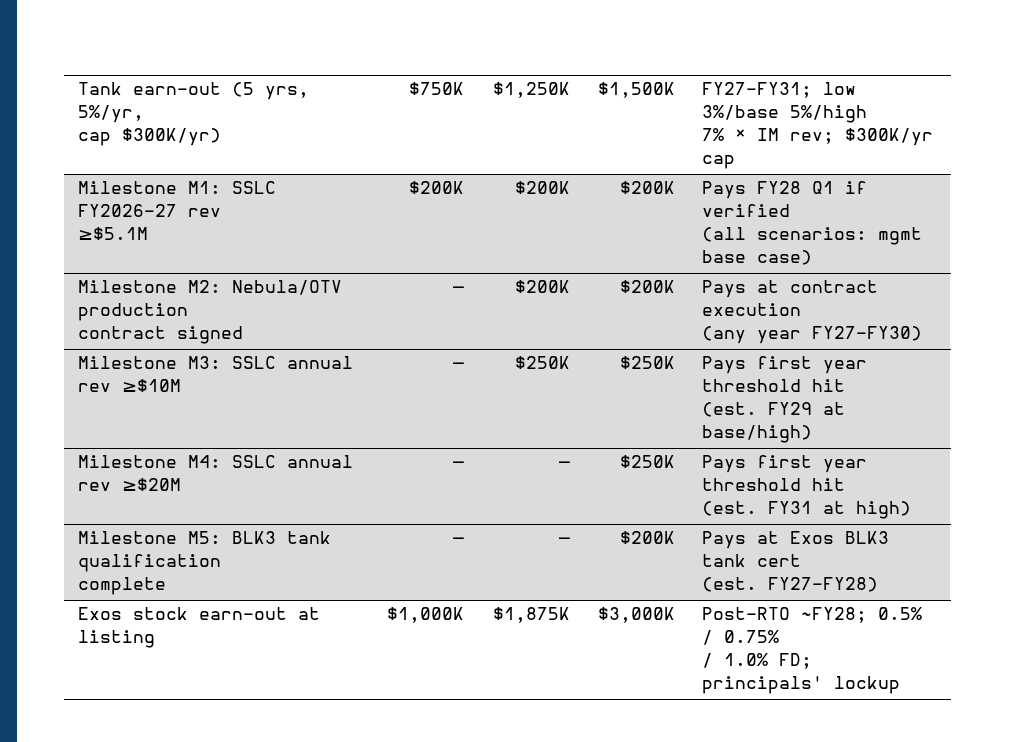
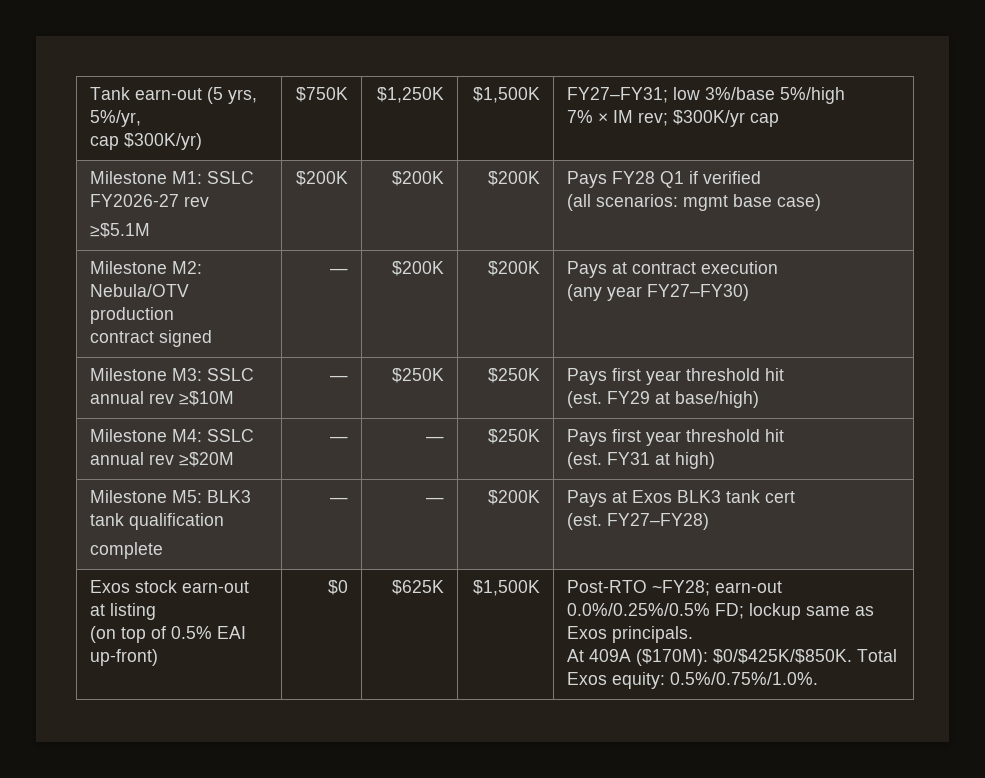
- Exos stock earn-out at listing | $1,000K | $1,875K | $3,000K | Post-RTO ~FY28; 0.5% / 0.75%
- / 1.0% FD; principals' lockup
+ Exos stock earn-out at listing
+ (on top of 0.5% EAI up-front) | $0 | $625K | $1,500K | Post-RTO ~FY28; earn-out 0.0%/0.25%/0.5% FD; lockup same as Exos principals.
+ At 409A ($170M): $0/$425K/$850K. Total Exos equity: 0.5%/0.75%/1.0%.

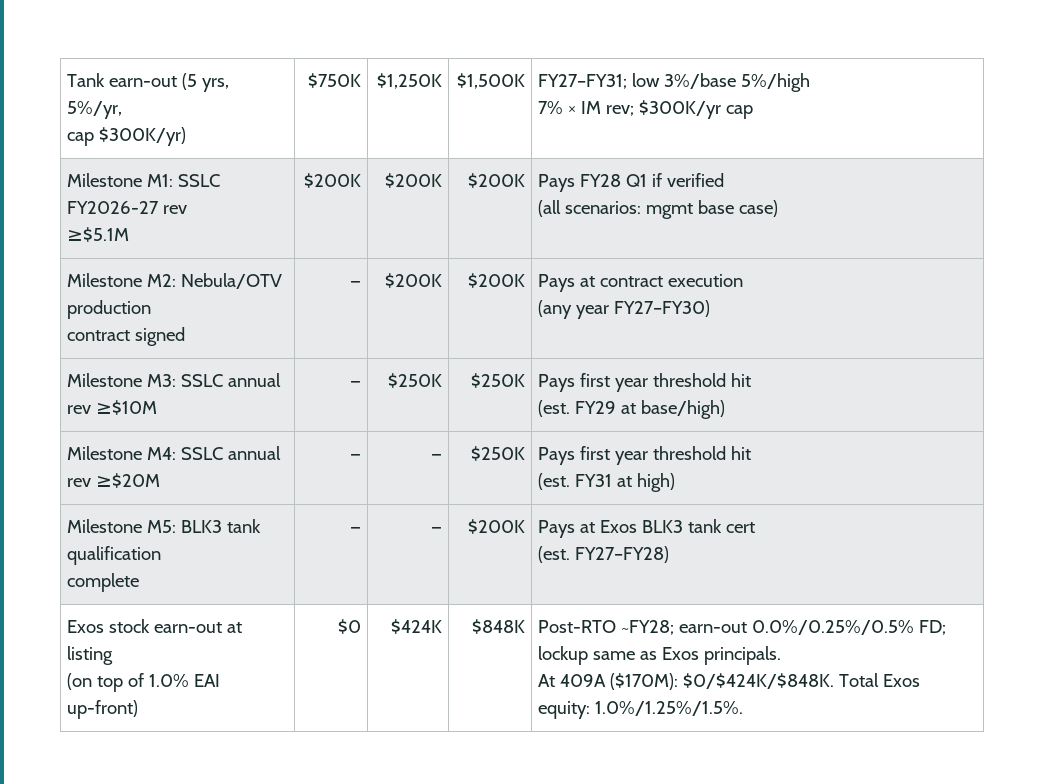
  Exos stock earn-out at listing
- (on top of 0.5% EAI up-front) | $0 | $625K | $1,500K | Post-RTO ~FY28; earn-out 0.0%/0.25%/0.5% FD; lockup same as Exos principals.
- At 409A ($170M): $0/$425K/$850K. Total Exos equity: 0.5%/0.75%/1.0%.
+ (on top of 1.0% EAI up-front) | $0 | $424K | $848K | Post-RTO ~FY28; earn-out 0.0%/0.25%/0.5% FD; lockup same as Exos principals.
+ At 409A ($170M): $0/$424K/$848K. Total Exos equity: 1.0%/1.25%/1.5%.

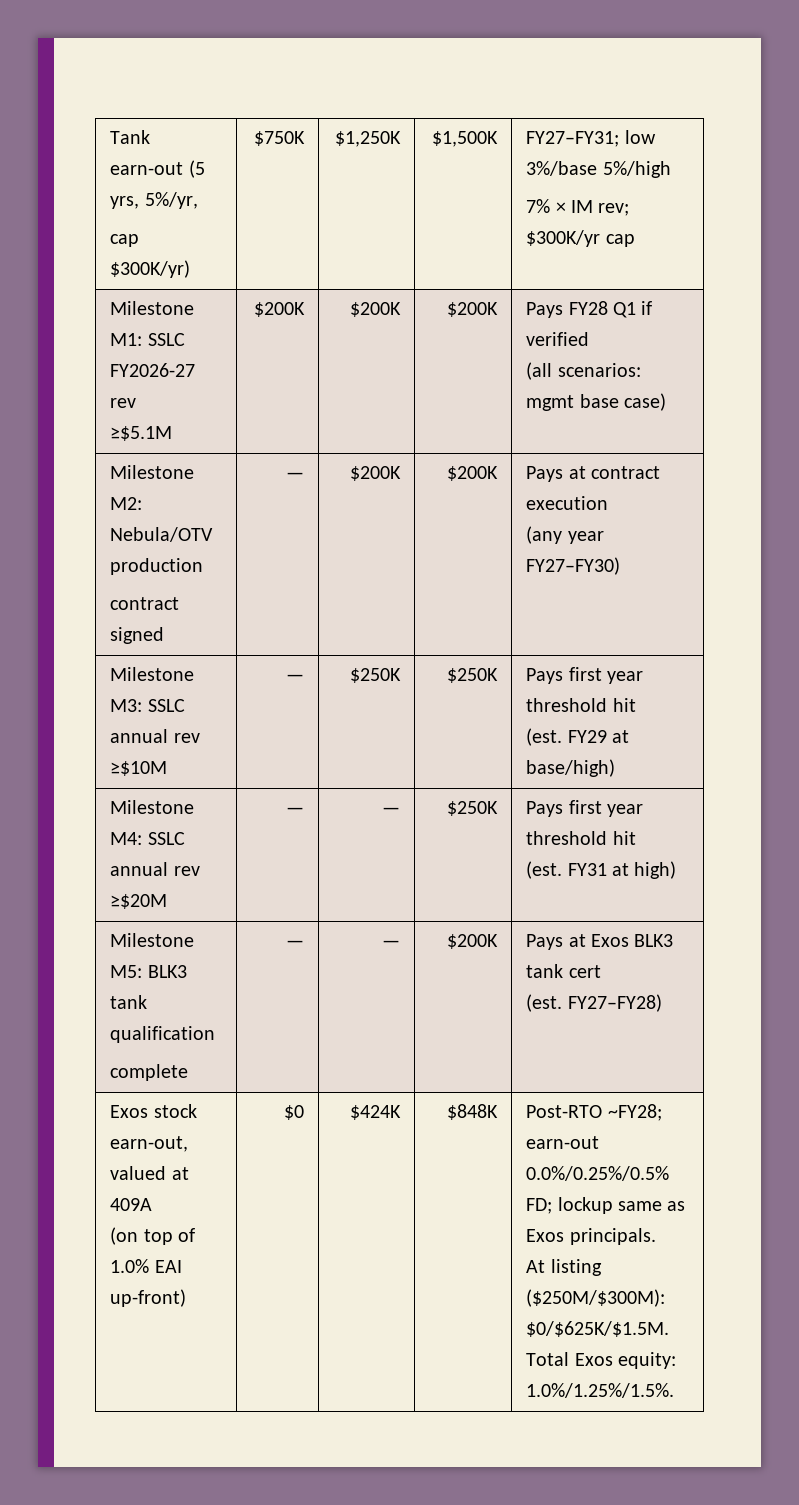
- Exos stock earn-out at listing
+ Exos stock earn-out, valued at 409A
  (on top of 1.0% EAI up-front) | $0 | $424K | $848K | Post-RTO ~FY28; earn-out 0.0%/0.25%/0.5% FD; lockup same as Exos principals.
- At 409A ($170M): $0/$424K/$848K. Total Exos equity: 1.0%/1.25%/1.5%.
+ At listing ($250M/$300M): $0/$625K/$1.5M. Total Exos equity: 1.0%/1.25%/1.5%.

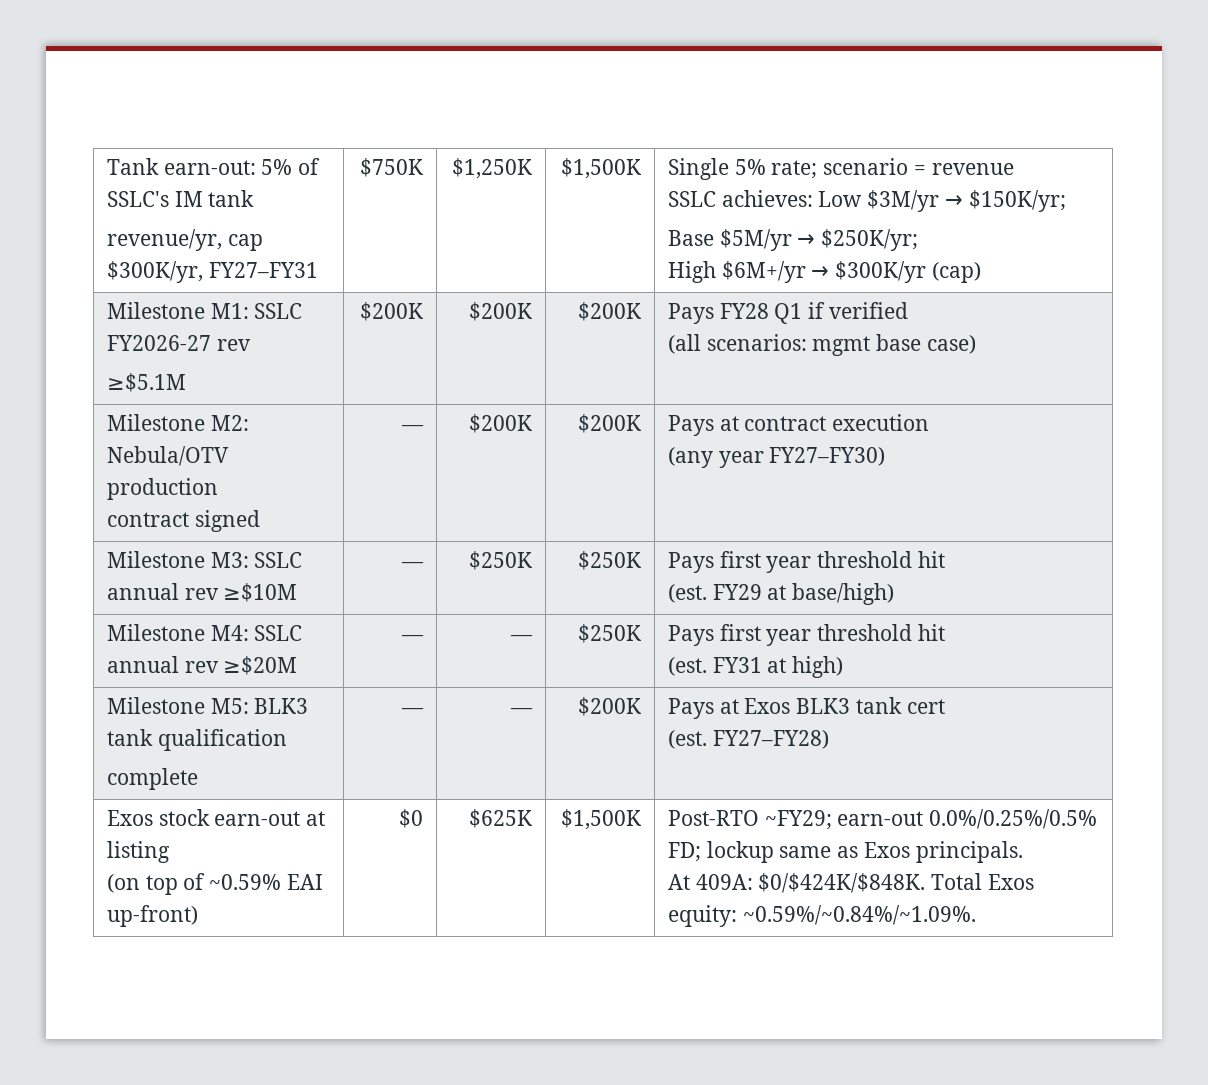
- Tank earn-out (5 yrs, 5%/yr,
- cap $300K/yr) | $750K | $1,250K | $1,500K | FY27–FY31; low 3%/base 5%/high
- 7% × IM rev; $300K/yr cap
+ Tank earn-out: 5% of SSLC's IM tank
+ revenue/yr, cap $300K/yr, FY27–FY31 | $750K | $1,250K | $1,500K | Single 5% rate; scenario = revenue
+ SSLC achieves: Low $3M/yr → $150K/yr;
+ Base $5M/yr → $250K/yr;
+ High $6M+/yr → $300K/yr (cap)
- Exos stock earn-out, valued at 409A
- (on top of 1.0% EAI up-front) | $0 | $424K | $848K | Post-RTO ~FY28; earn-out 0.0%/0.25%/0.5% FD; lockup same as Exos principals.
- At listing ($250M/$300M): $0/$625K/$1.5M. Total Exos equity: 1.0%/1.25%/1.5%.
+ Exos stock earn-out at listing
+ (on top of ~0.59% EAI up-front) | $0 | $625K | $1,500K | Post-RTO ~FY29; earn-out 0.0%/0.25%/0.5% FD; lockup same as Exos principals.
+ At 409A: $0/$424K/$848K. Total Exos equity: ~0.59%/~0.84%/~1.09%.

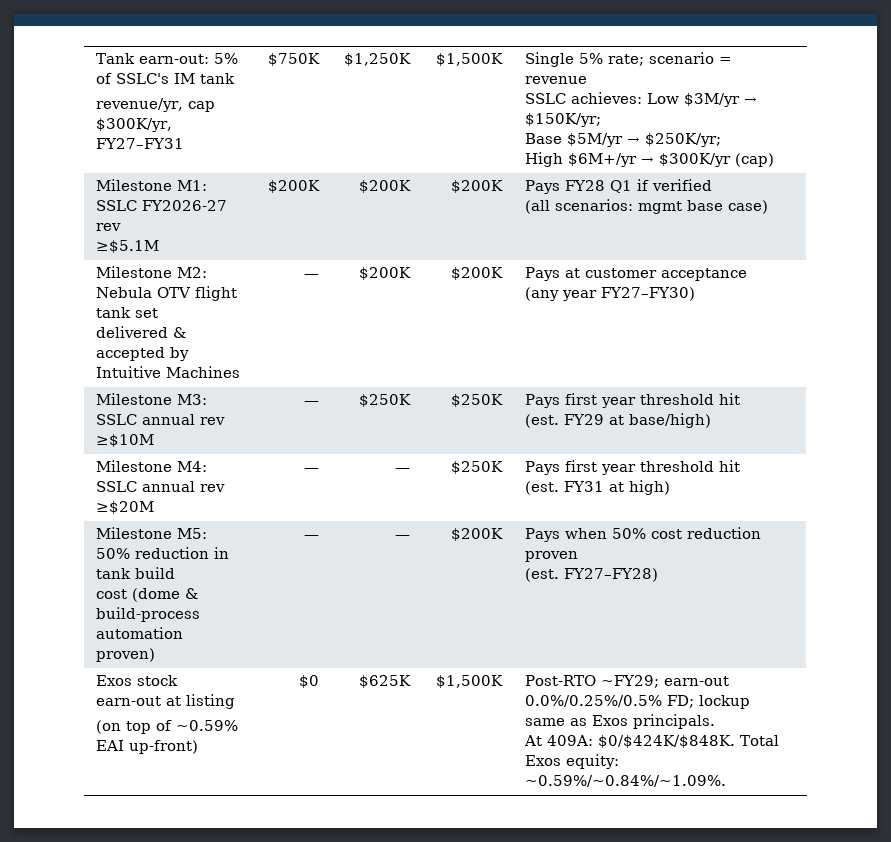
- Milestone M2: Nebula/OTV production
- contract signed | — | $200K | $200K | Pays at contract execution
+ Milestone M2: Nebula OTV flight tank set
+ delivered & accepted by Intuitive Machines | — | $200K | $200K | Pays at customer acceptance
- Milestone M5: BLK3 tank qualification
- complete | — | — | $200K | Pays at Exos BLK3 tank cert
+ Milestone M5: 50% reduction in tank build
+ cost (dome & build-process automation proven) | — | — | $200K | Pays when 50% cost reduction proven

